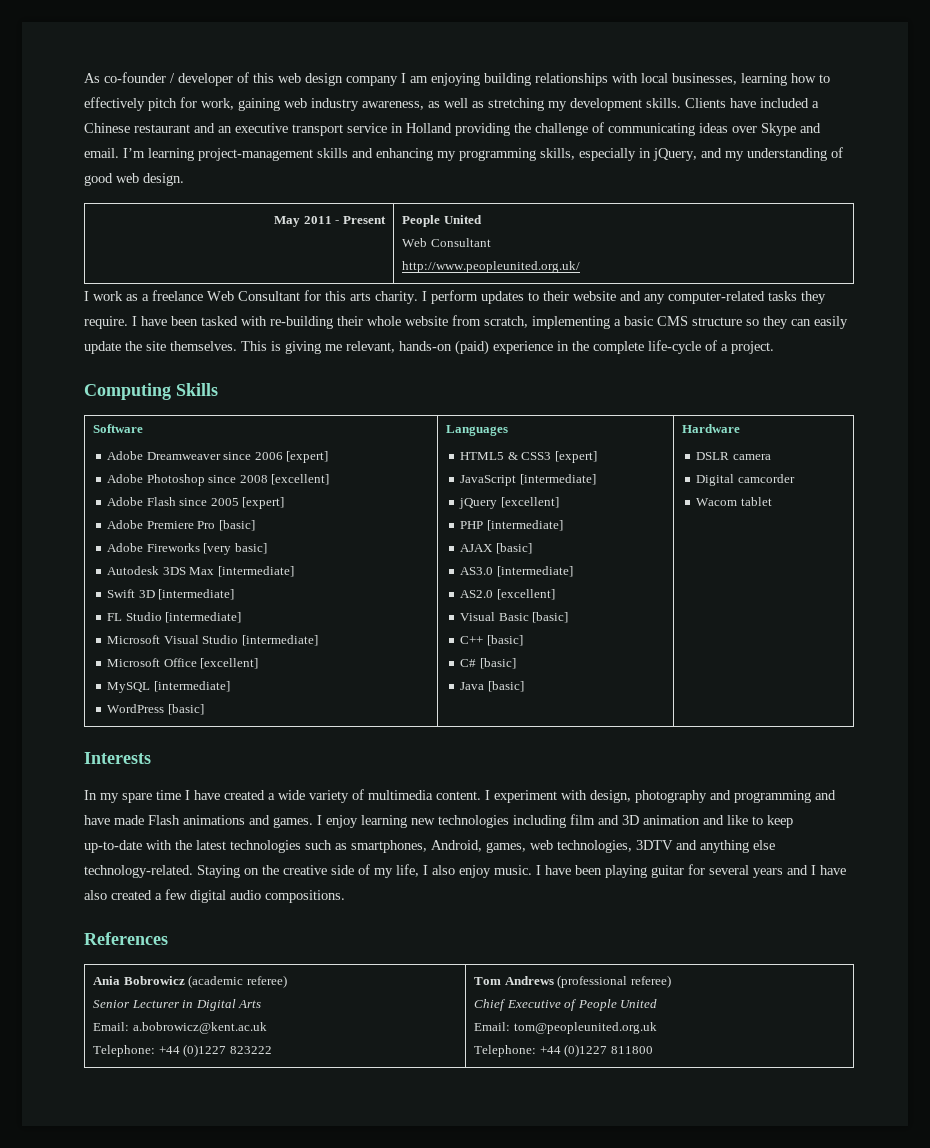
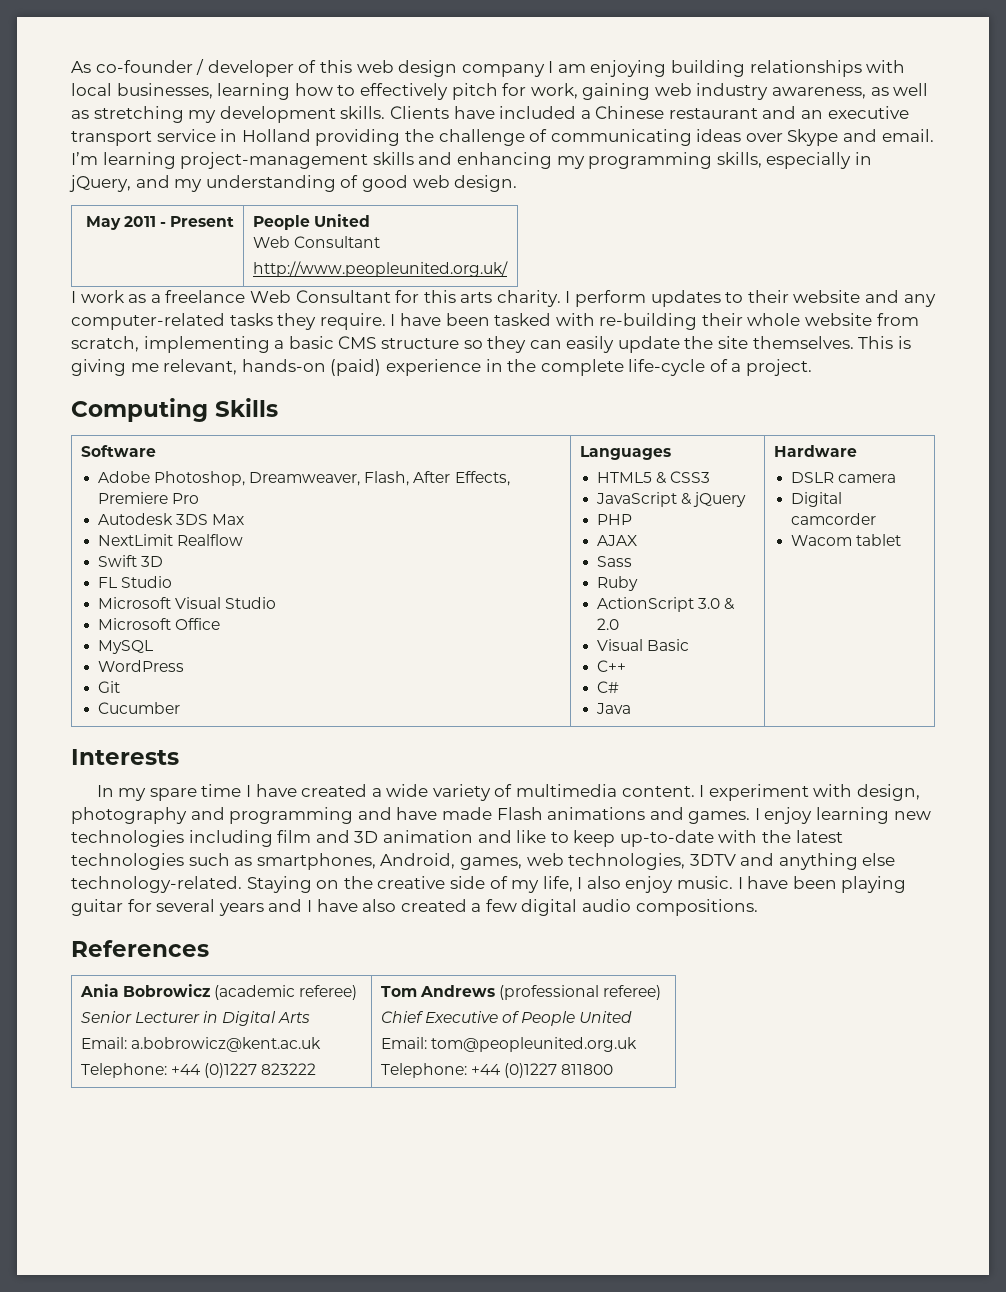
- Adobe Dreamweaver since 2006 [expert]
- Adobe Photoshop since 2008 [excellent]
- Adobe Flash since 2005 [expert]
- Adobe Premiere Pro [basic]
- Adobe Fireworks [very basic]
+ Adobe Photoshop, Dreamweaver, Flash, After Effects, Premiere Pro
- Autodesk 3DS Max [intermediate]
+ Autodesk 3DS Max
+ NextLimit Realflow
- Swift 3D [intermediate]
+ Swift 3D
- FL Studio [intermediate]
+ FL Studio
- Microsoft Visual Studio [intermediate]
+ Microsoft Visual Studio
- Microsoft Office [excellent]
+ Microsoft Office
- MySQL [intermediate]
+ MySQL
- WordPress [basic]
+ WordPress
+ Git
+ Cucumber
- HTML5 & CSS3 [expert]
+ HTML5 & CSS3
- JavaScript [intermediate]
- jQuery [excellent]
+ JavaScript & jQuery
- PHP [intermediate]
+ PHP
- AJAX [basic]
- AS3.0 [intermediate]
- AS2.0 [excellent]
+ AJAX
+ Sass
+ Ruby
+ ActionScript 3.0 & 2.0
- Visual Basic [basic]
+ Visual Basic
- C++ [basic]
+ C++
- C# [basic]
+ C#
- Java [basic]
+ Java

